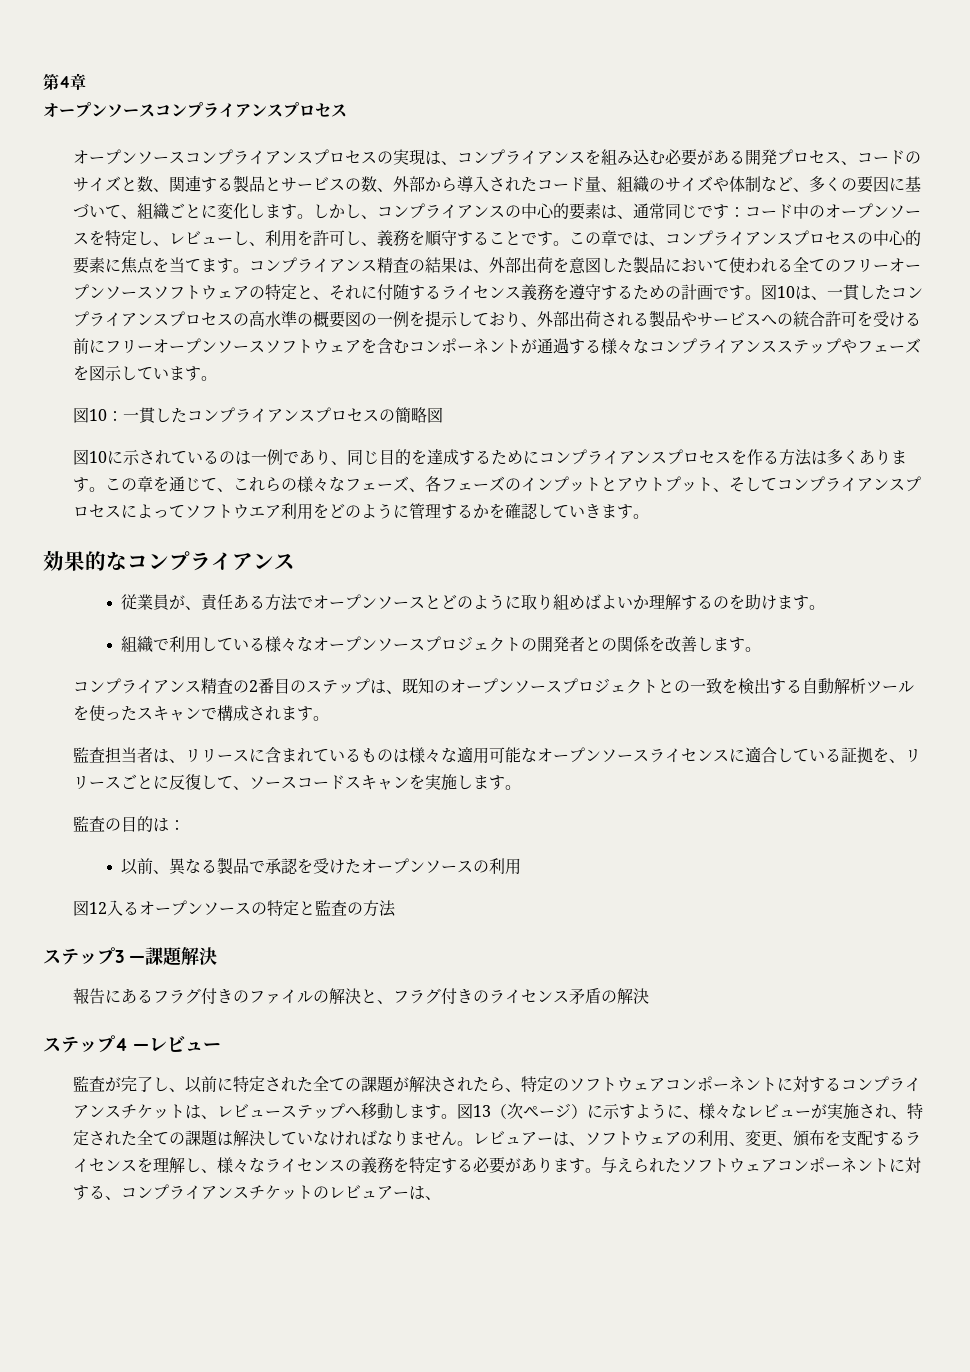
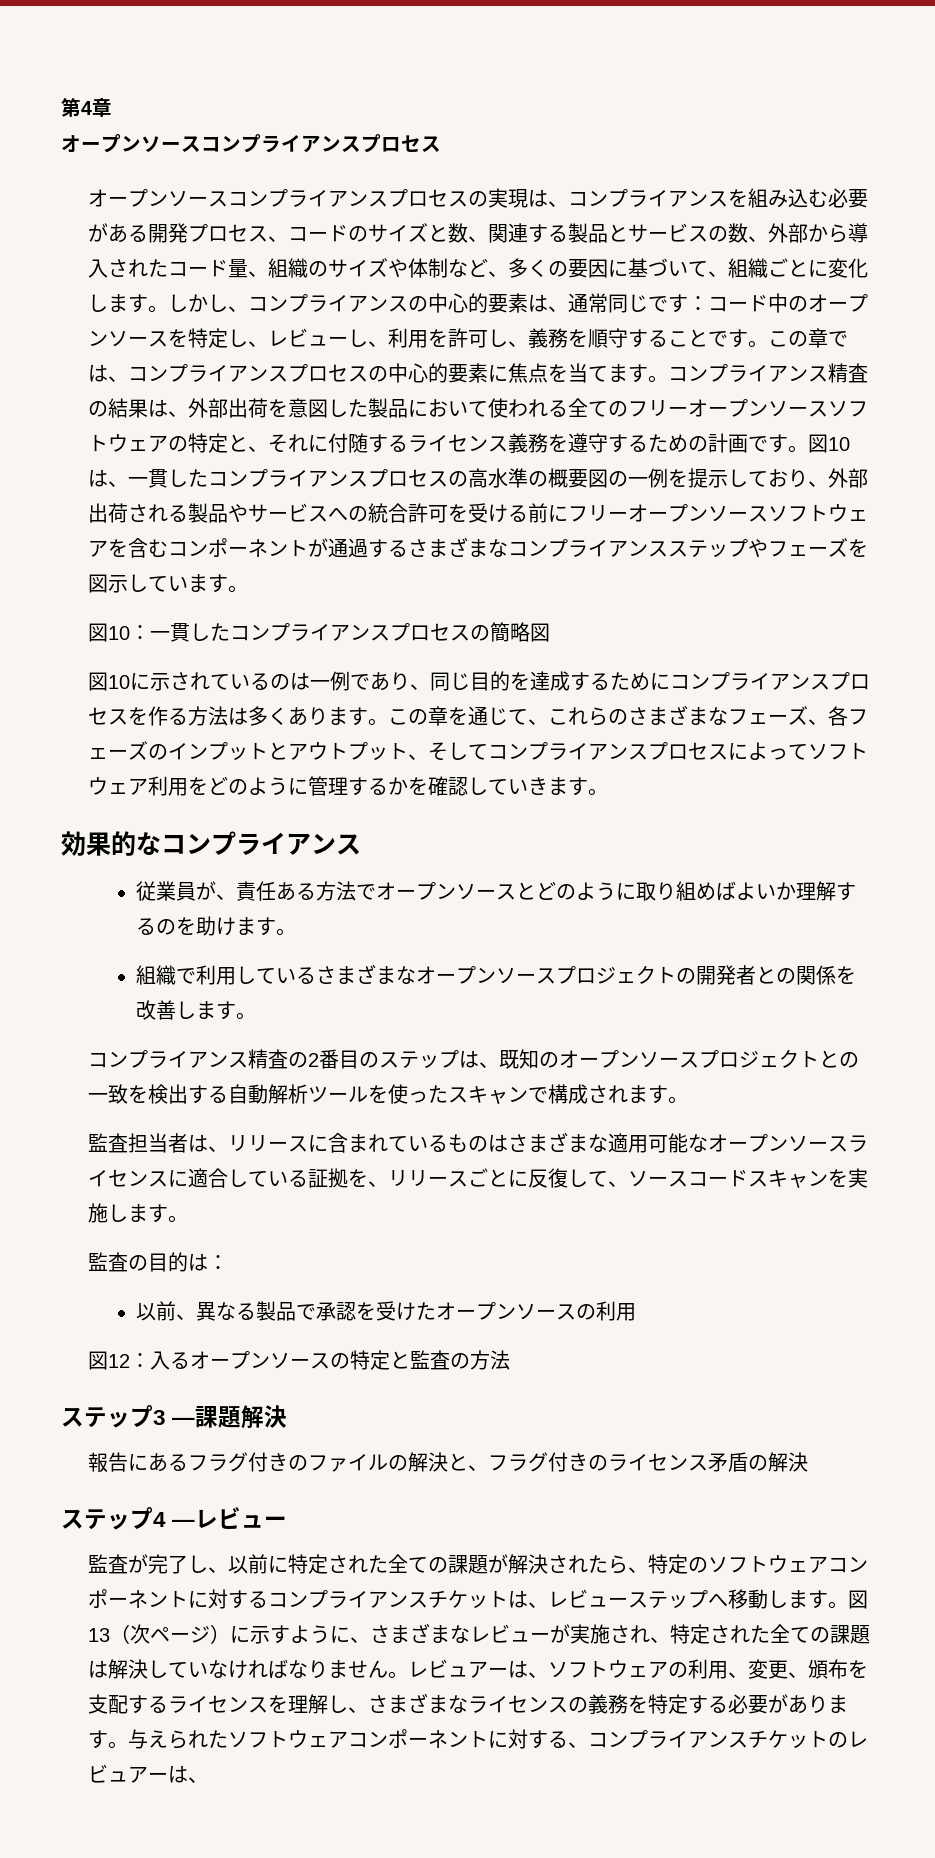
- 図10は、一貫したコンプライアンスプロセスの高水準の概要図の一例を提示しており、外部出荷される製品やサービスへの統合許可を受ける前にフリーオープンソースソフトウェアを含むコンポーネントが通過する様々なコンプライアンスステップやフェーズを図示しています。
+ 図10は、一貫したコンプライアンスプロセスの高水準の概要図の一例を提示しており、外部出荷される製品やサービスへの統合許可を受ける前にフリーオープンソースソフトウェアを含むコンポーネントが通過するさまざまなコンプライアンスステップやフェーズを図示しています。
- この章を通じて、これらの様々なフェーズ、各フェーズのインプットとアウトプット、そしてコンプライアンスプロセスによってソフトウエア利用をどのように管理するかを確認していきます。
+ この章を通じて、これらのさまざまなフェーズ、各フェーズのインプットとアウトプット、そしてコンプライアンスプロセスによってソフトウェア利用をどのように管理するかを確認していきます。
- 組織で利用している様々なオープンソースプロジェクトの開発者との関係を改善します。
+ 組織で利用しているさまざまなオープンソースプロジェクトの開発者との関係を改善します。
- 監査担当者は、リリースに含まれているものは様々な適用可能なオープンソースライセンスに適合している証拠を、リリースごとに反復して、ソースコードスキャンを実施します。
+ 監査担当者は、リリースに含まれているものはさまざまな適用可能なオープンソースライセンスに適合している証拠を、リリースごとに反復して、ソースコードスキャンを実施します。
- 図12入るオープンソースの特定と監査の方法
+ 図12：入るオープンソースの特定と監査の方法
- 図13（次ページ）に示すように、様々なレビューが実施され、特定された全ての課題は解決していなければなりません。
+ 図13（次ページ）に示すように、さまざまなレビューが実施され、特定された全ての課題は解決していなければなりません。
- レビュアーは、ソフトウェアの利用、変更、頒布を支配するライセンスを理解し、様々なライセンスの義務を特定する必要があります。
+ レビュアーは、ソフトウェアの利用、変更、頒布を支配するライセンスを理解し、さまざまなライセンスの義務を特定する必要があります。

